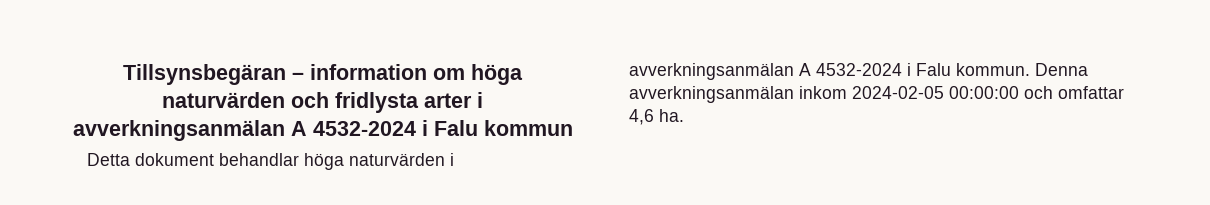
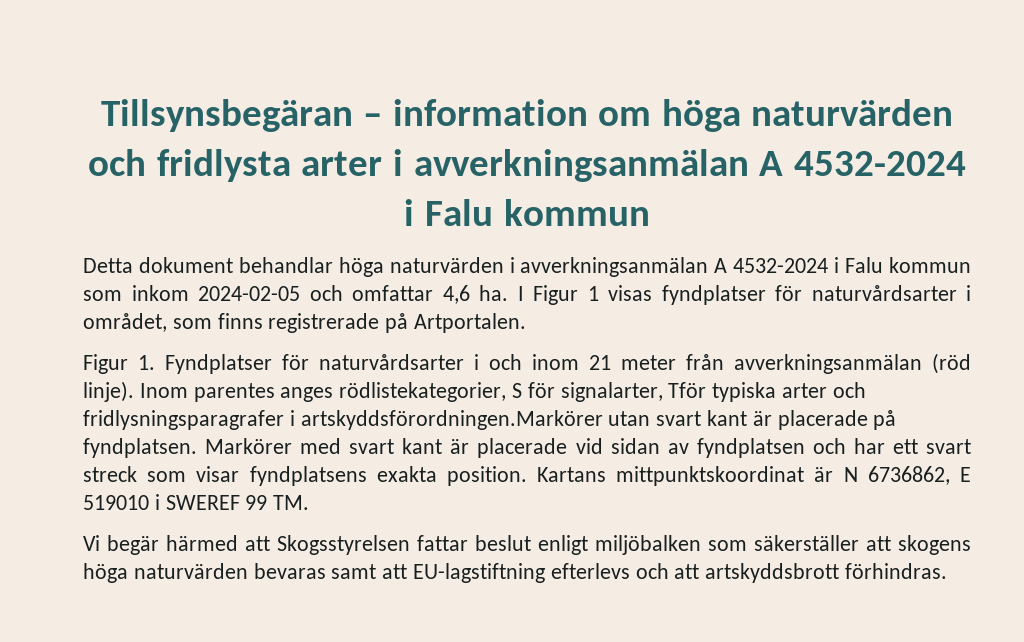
- Detta dokument behandlar höga naturvärden i avverkningsanmälan A 4532-2024 i Falu kommun. Denna avverkningsanmälan inkom 2024-02-05 00:00:00 och omfattar 4,6 ha.
+ Detta dokument behandlar höga naturvärden i avverkningsanmälan A 4532-2024 i Falu kommun som inkom 2024-02-05 och omfattar 4,6 ha.
+ I Figur 1 visas fyndplatser för naturvårdsarter i området, som finns registrerade på Artportalen.
+ Figur 1. Fyndplatser för naturvårdsarter i och inom 21 meter från avverkningsanmälan (röd linje). Inom parentes anges rödlistekategorier, S för signalarter, Tför typiska arter och fridlysningsparagrafer i artskyddsförordningen.Markörer utan svart kant är placerade på fyndplatsen. Markörer med svart kant är placerade vid sidan av fyndplatsen och har ett svart streck som visar fyndplatsens exakta position. Kartans mittpunktskoordinat är N 6736862, E 519010 i SWEREF 99 TM.
+ Vi begär härmed att Skogsstyrelsen fattar beslut enligt miljöbalken som säkerställer att skogens höga naturvärden bevaras samt att EU-lagstiftning efterlevs och att artskyddsbrott förhindras.

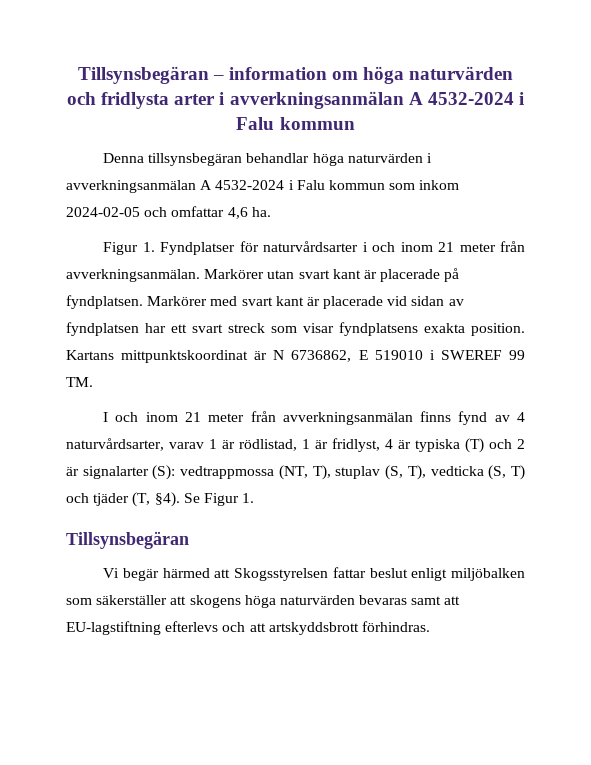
- Detta dokument behandlar höga naturvärden i avverkningsanmälan A 4532-2024 i Falu kommun som inkom 2024-02-05 och omfattar 4,6 ha. I Figur 1 visas fyndplatser för naturvårdsarter i området, som finns registrerade på Artportalen.
+ Denna tillsynsbegäran behandlar höga naturvärden i avverkningsanmälan A 4532-2024 i Falu kommun som inkom 2024-02-05 och omfattar 4,6 ha.
- Figur 1. Fyndplatser för naturvårdsarter i och inom 21 meter från avverkningsanmälan (röd linje). Inom parentes anges rödlistekategorier, S för signalarter, Tför typiska arter och fridlysningsparagrafer i artskyddsförordningen.Markörer utan svart kant är placerade på fyndplatsen.
+ Figur 1. Fyndplatser för naturvårdsarter i och inom 21 meter från avverkningsanmälan. Markörer utan svart kant är placerade på fyndplatsen.
- Markörer med svart kant är placerade vid sidan av fyndplatsen och har ett svart streck som visar fyndplatsens exakta position.
+ Markörer med svart kant är placerade vid sidan av fyndplatsen har ett svart streck som visar fyndplatsens exakta position.
+ I och inom 21 meter från avverkningsanmälan finns fynd av 4 naturvårdsarter, varav 1 är rödlistad, 1 är fridlyst, 4 är typiska (T) och 2 är signalarter (S): vedtrappmossa (NT, T), stuplav (S, T), vedticka (S, T) och tjäder (T, §4). Se Figur 1.
+ Tillsynsbegäran

